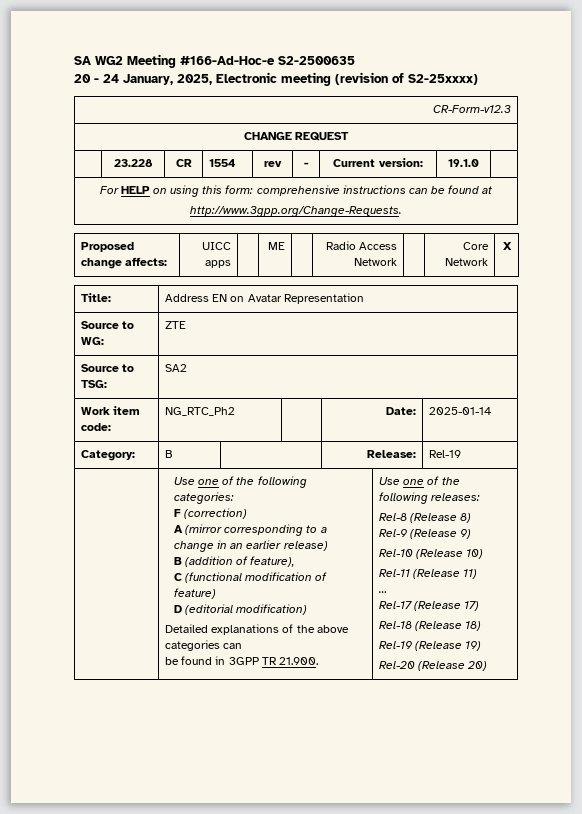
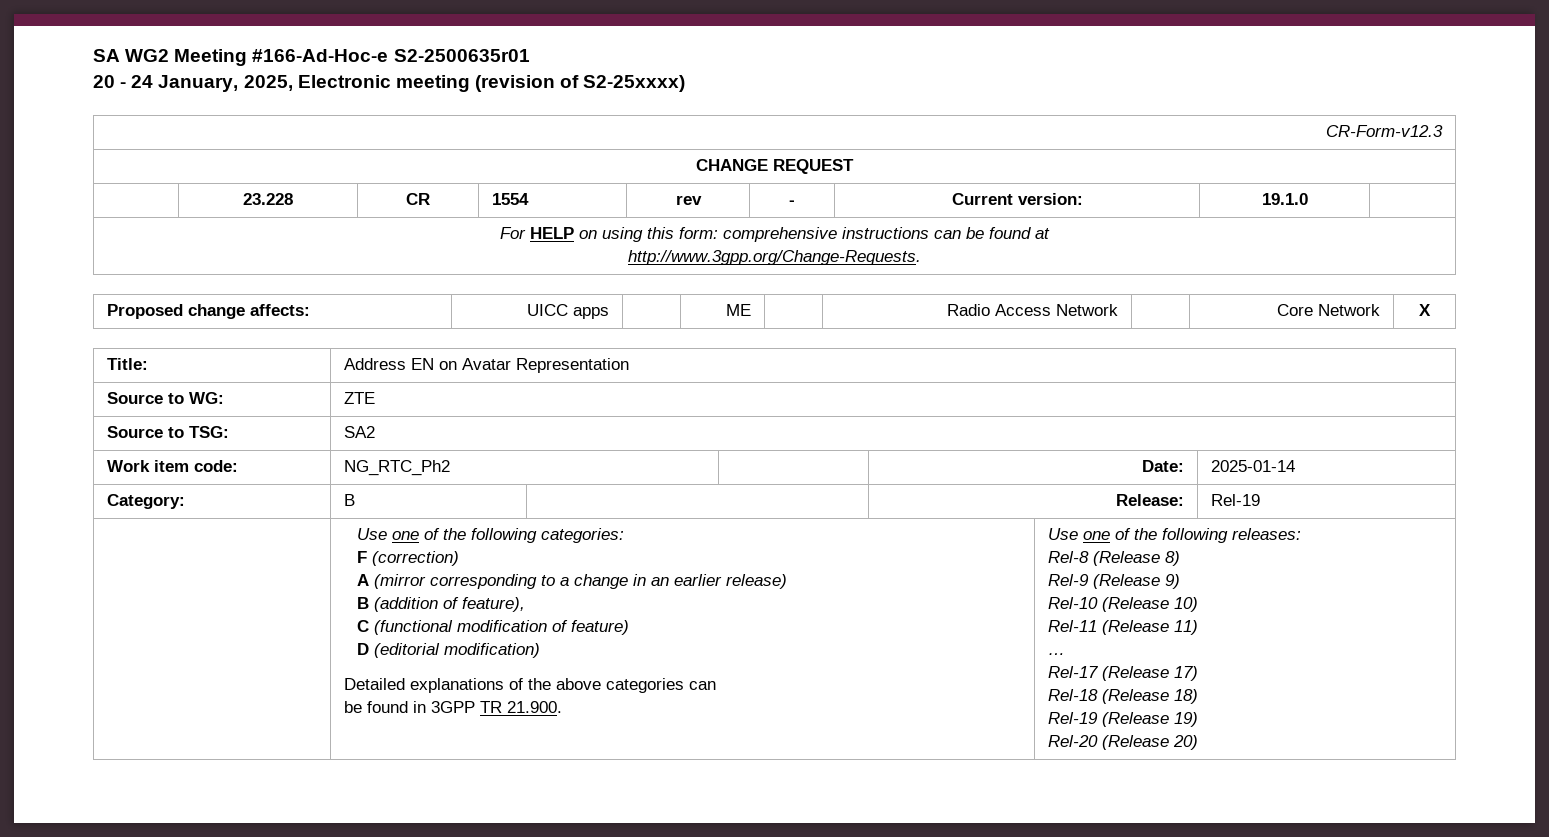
- SA WG2 Meeting #166-Ad-Hoc-e S2-2500635
+ SA WG2 Meeting #166-Ad-Hoc-e S2-2500635r01

